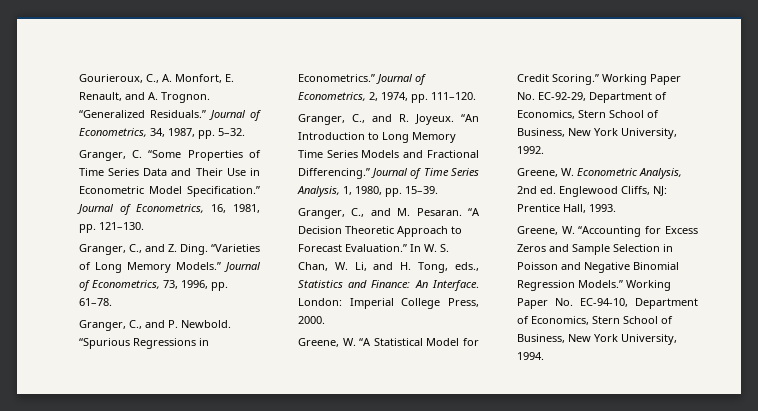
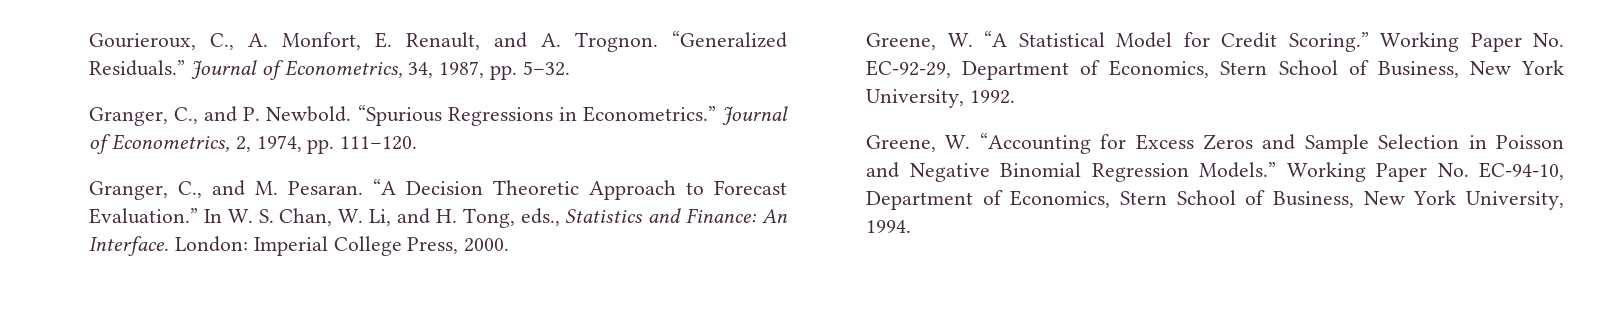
- Granger, C. “Some Properties of Time Series Data and Their Use in Econometric Model Specification.” Journal of Econometrics, 16, 1981, pp. 121–130.
- Granger, C., and Z. Ding. “Varieties of Long Memory Models.” Journal of Econometrics, 73, 1996, pp. 61–78.
- Granger, C., and R. Joyeux. “An Introduction to Long Memory Time Series Models and Fractional Differencing.” Journal of Time Series Analysis, 1, 1980, pp. 15–39.
- Greene, W. Econometric Analysis, 2nd ed. Englewood Cliffs, NJ: Prentice Hall, 1993.

